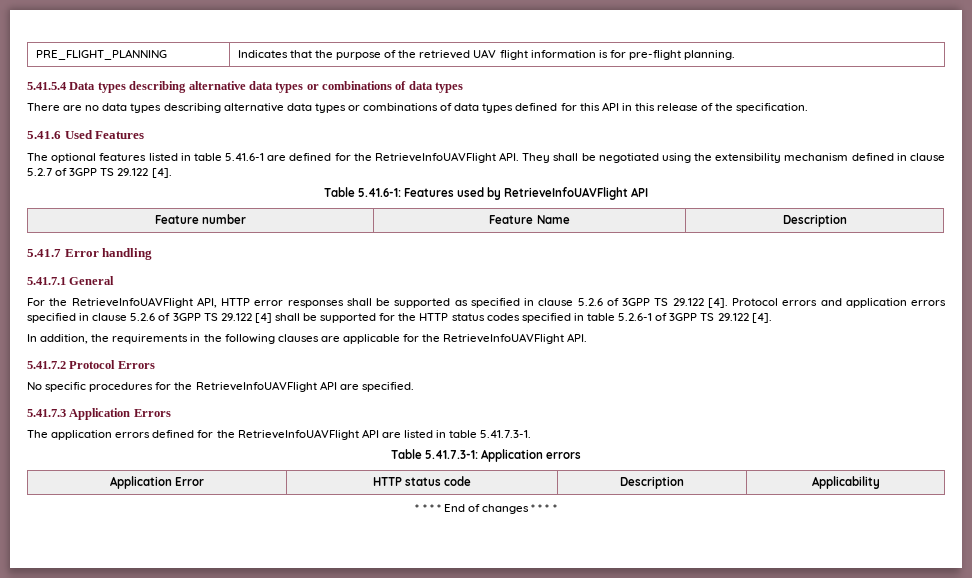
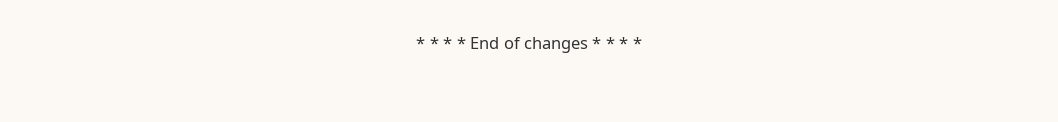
- PRE_FLIGHT_PLANNING | Indicates that the purpose of the retrieved UAV flight information is for pre-flight planning.
- 5.41.5.4 Data types describing alternative data types or combinations of data types
- There are no data types describing alternative data types or combinations of data types defined for this API in this release of the specification.
- 5.41.6 Used Features
- The optional features listed in table 5.41.6-1 are defined for the RetrieveInfoUAVFlight API. They shall be negotiated using the extensibility mechanism defined in clause 5.2.7 of 3GPP TS 29.122 [4].
- Table 5.41.6-1: Features used by RetrieveInfoUAVFlight API
- Feature number | Feature Name | Description
- 5.41.7 Error handling
- 5.41.7.1 General
- For the RetrieveInfoUAVFlight API, HTTP error responses shall be supported as specified in clause 5.2.6 of 3GPP TS 29.122 [4]. Protocol errors and application errors specified in clause 5.2.6 of 3GPP TS 29.122 [4] shall be supported for the HTTP status codes specified in table 5.2.6-1 of 3GPP TS 29.122 [4].
- In addition, the requirements in the following clauses are applicable for the RetrieveInfoUAVFlight API.
- 5.41.7.2 Protocol Errors
- No specific procedures for the RetrieveInfoUAVFlight API are specified.
- 5.41.7.3 Application Errors
- The application errors defined for the RetrieveInfoUAVFlight API are listed in table 5.41.7.3-1.
- Table 5.41.7.3-1: Application errors
- Application Error | HTTP status code | Description | Applicability

